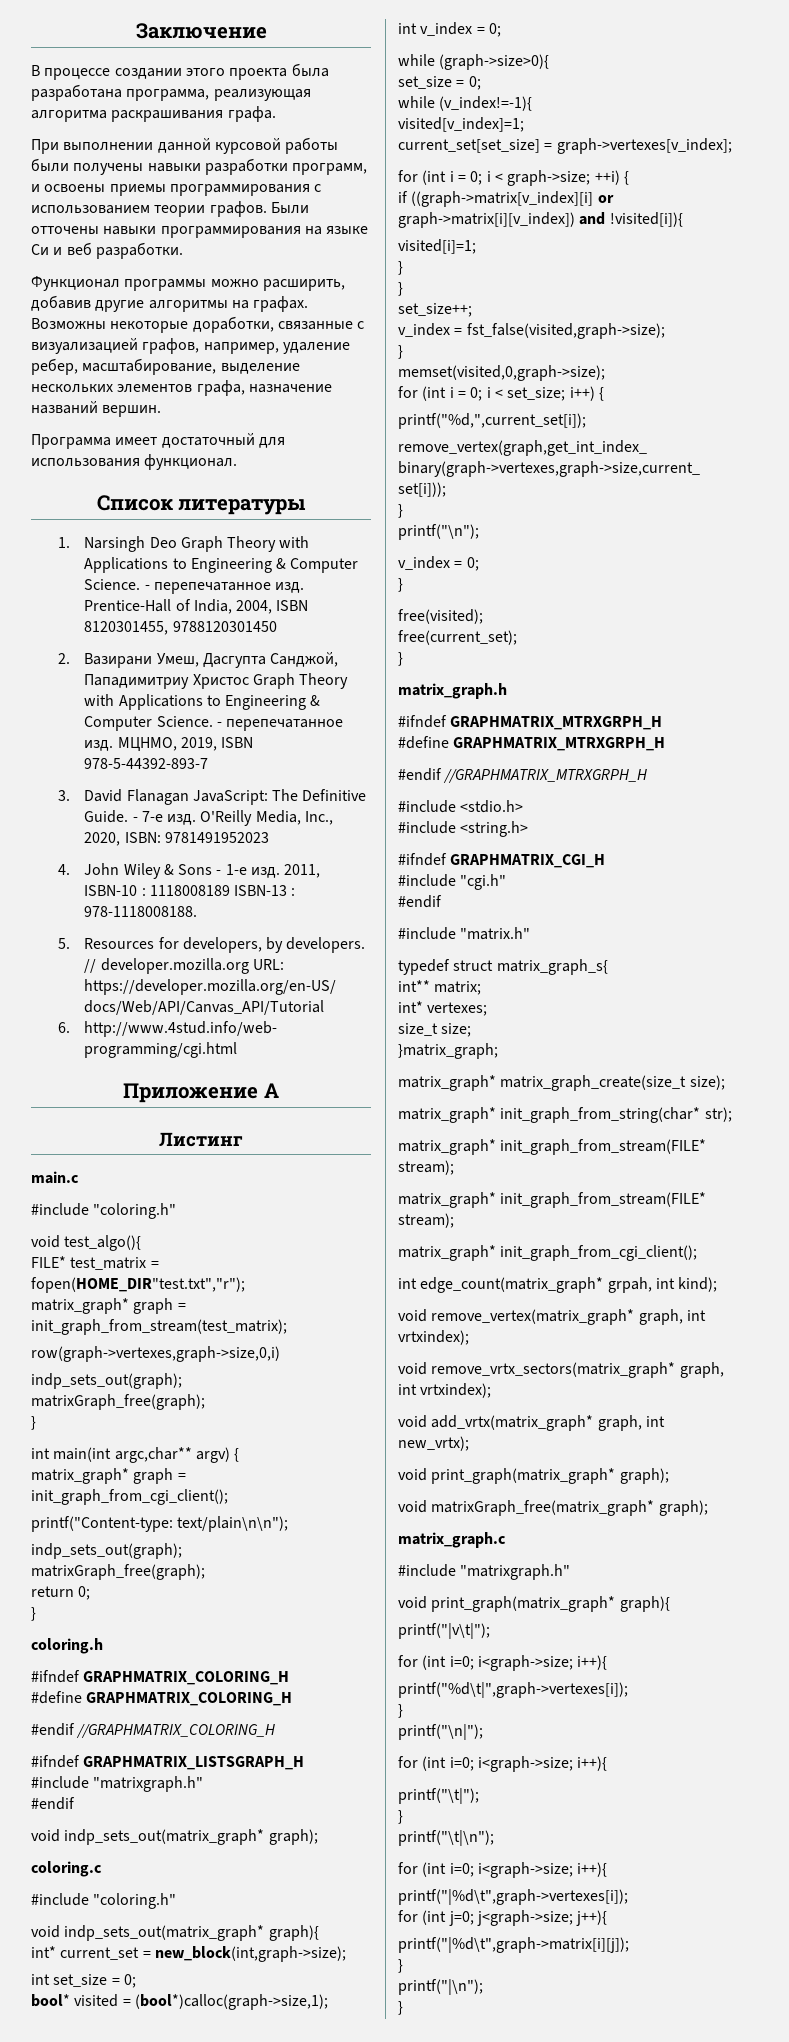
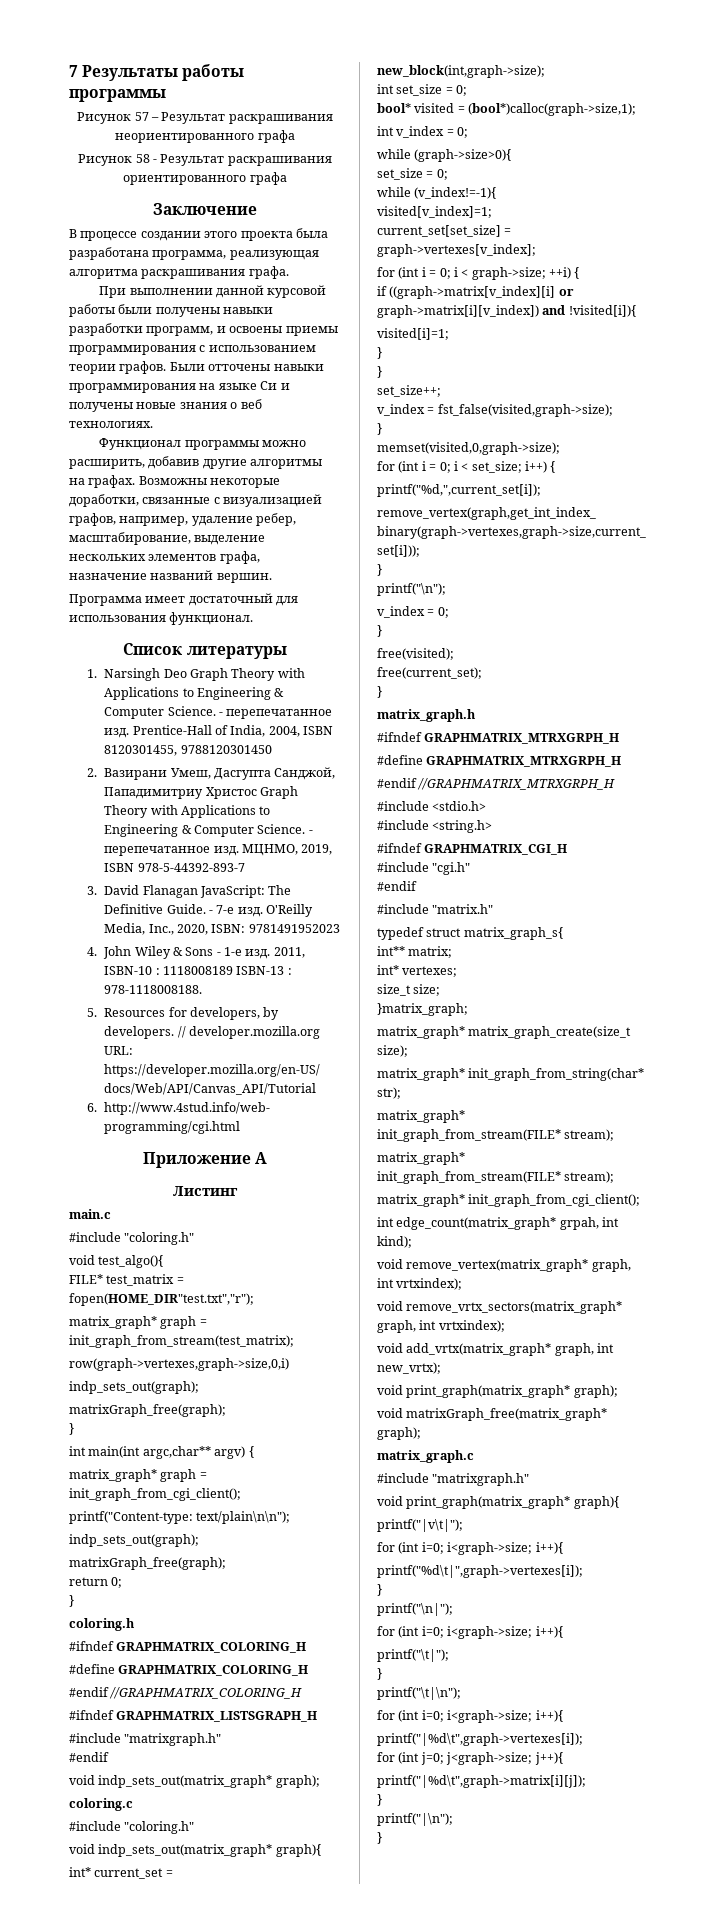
+ 7 Результаты работы программы
+ Рисунок 57 – Результат раскрашивания неориентированного графа
+ Рисунок 58 - Результат раскрашивания ориентированного графа
- Были отточены навыки программирования на языке Си и веб разработки.
+ Были отточены навыки программирования на языке Си и получены новые знания о веб технологиях.

